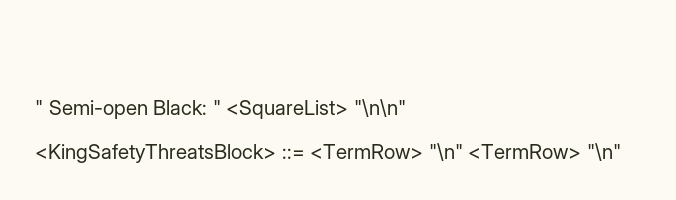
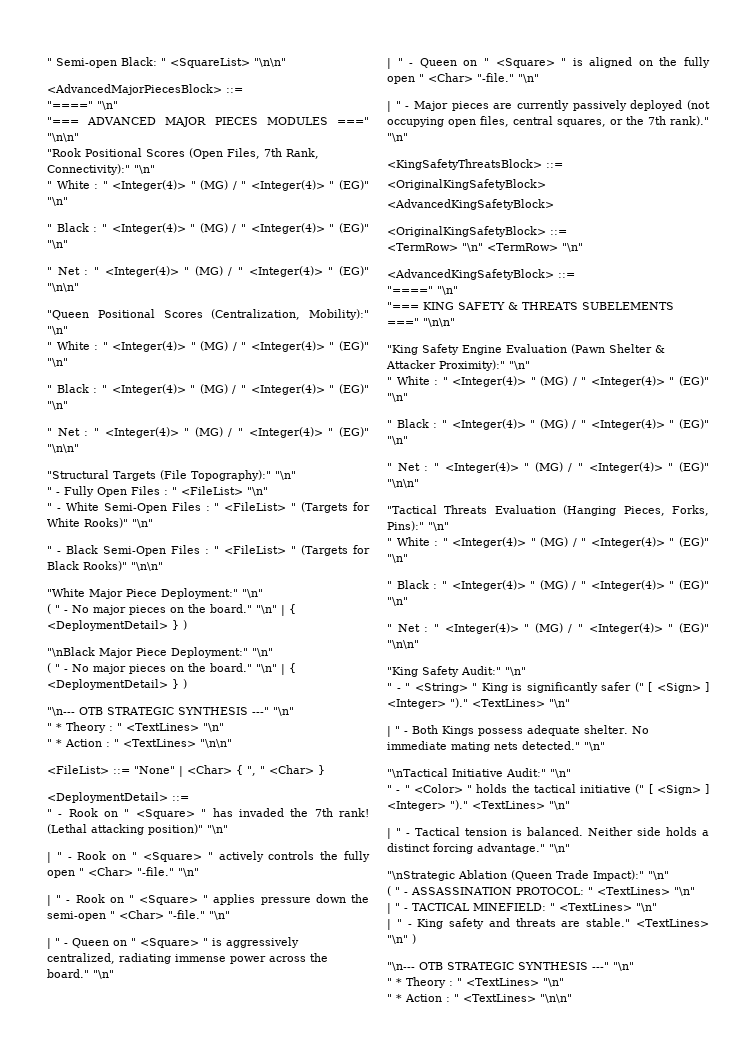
- <KingSafetyThreatsBlock> ::= <TermRow> "\n" <TermRow> "\n"
+ <AdvancedMajorPiecesBlock> ::=
+ "====" "\n"
+ "=== ADVANCED MAJOR PIECES MODULES ===" "\n\n"
+ "Rook Positional Scores (Open Files, 7th Rank, Connectivity):" "\n"
+ " White : " <Integer(4)> " (MG) / " <Integer(4)> " (EG)" "\n"
+ " Black : " <Integer(4)> " (MG) / " <Integer(4)> " (EG)" "\n"
+ " Net : " <Integer(4)> " (MG) / " <Integer(4)> " (EG)" "\n\n"
+ "Queen Positional Scores (Centralization, Mobility):" "\n"
+ " White : " <Integer(4)> " (MG) / " <Integer(4)> " (EG)" "\n"
+ " Black : " <Integer(4)> " (MG) / " <Integer(4)> " (EG)" "\n"
+ " Net : " <Integer(4)> " (MG) / " <Integer(4)> " (EG)" "\n\n"
+ "Structural Targets (File Topography):" "\n"
+ " - Fully Open Files : " <FileList> "\n"
+ " - White Semi-Open Files : " <FileList> " (Targets for White Rooks)" "\n"
+ " - Black Semi-Open Files : " <FileList> " (Targets for Black Rooks)" "\n\n"
+ "White Major Piece Deployment:" "\n"
+ ( " - No major pieces on the board." "\n" | { <DeploymentDetail> } )
+ "\nBlack Major Piece Deployment:" "\n"
+ ( " - No major pieces on the board." "\n" | { <DeploymentDetail> } )
+ "\n--- OTB STRATEGIC SYNTHESIS ---" "\n"
+ " * Theory : " <TextLines> "\n"
+ " * Action : " <TextLines> "\n\n"
+ <FileList> ::= "None" | <Char> { ", " <Char> }
+ <DeploymentDetail> ::=
+ " - Rook on " <Square> " has invaded the 7th rank! (Lethal attacking position)" "\n"
+ | " - Rook on " <Square> " actively controls the fully open " <Char> "-file." "\n"
+ | " - Rook on " <Square> " applies pressure down the semi-open " <Char> "-file." "\n"
+ | " - Queen on " <Square> " is aggressively centralized, radiating immense power across the board." "\n"
+ | " - Queen on " <Square> " is aligned on the fully open " <Char> "-file." "\n"
+ | " - Major pieces are currently passively deployed (not occupying open files, central squares, or the 7th rank)." "\n"
+ <KingSafetyThreatsBlock> ::=
+ <OriginalKingSafetyBlock>
+ <AdvancedKingSafetyBlock>
+ <OriginalKingSafetyBlock> ::=
+ <TermRow> "\n" <TermRow> "\n"
+ <AdvancedKingSafetyBlock> ::=
+ "====" "\n"
+ "=== KING SAFETY & THREATS SUBELEMENTS ===" "\n\n"
+ "King Safety Engine Evaluation (Pawn Shelter & Attacker Proximity):" "\n"
+ " White : " <Integer(4)> " (MG) / " <Integer(4)> " (EG)" "\n"
+ " Black : " <Integer(4)> " (MG) / " <Integer(4)> " (EG)" "\n"
+ " Net : " <Integer(4)> " (MG) / " <Integer(4)> " (EG)" "\n\n"
+ "Tactical Threats Evaluation (Hanging Pieces, Forks, Pins):" "\n"
+ " White : " <Integer(4)> " (MG) / " <Integer(4)> " (EG)" "\n"
+ " Black : " <Integer(4)> " (MG) / " <Integer(4)> " (EG)" "\n"
+ " Net : " <Integer(4)> " (MG) / " <Integer(4)> " (EG)" "\n\n"
+ "King Safety Audit:" "\n"
+ " - " <String> " King is significantly safer (" [ <Sign> ] <Integer> ")." <TextLines> "\n"
+ | " - Both Kings possess adequate shelter. No immediate mating nets detected." "\n"
+ "\nTactical Initiative Audit:" "\n"
+ " - " <Color> " holds the tactical initiative (" [ <Sign> ] <Integer> ")." <TextLines> "\n"
+ | " - Tactical tension is balanced. Neither side holds a distinct forcing advantage." "\n"
+ "\nStrategic Ablation (Queen Trade Impact):" "\n"
+ ( " - ASSASSINATION PROTOCOL: " <TextLines> "\n"
+ | " - TACTICAL MINEFIELD: " <TextLines> "\n"
+ | " - King safety and threats are stable." <TextLines> "\n" )
+ "\n--- OTB STRATEGIC SYNTHESIS ---" "\n"
+ " * Theory : " <TextLines> "\n"
+ " * Action : " <TextLines> "\n\n"

